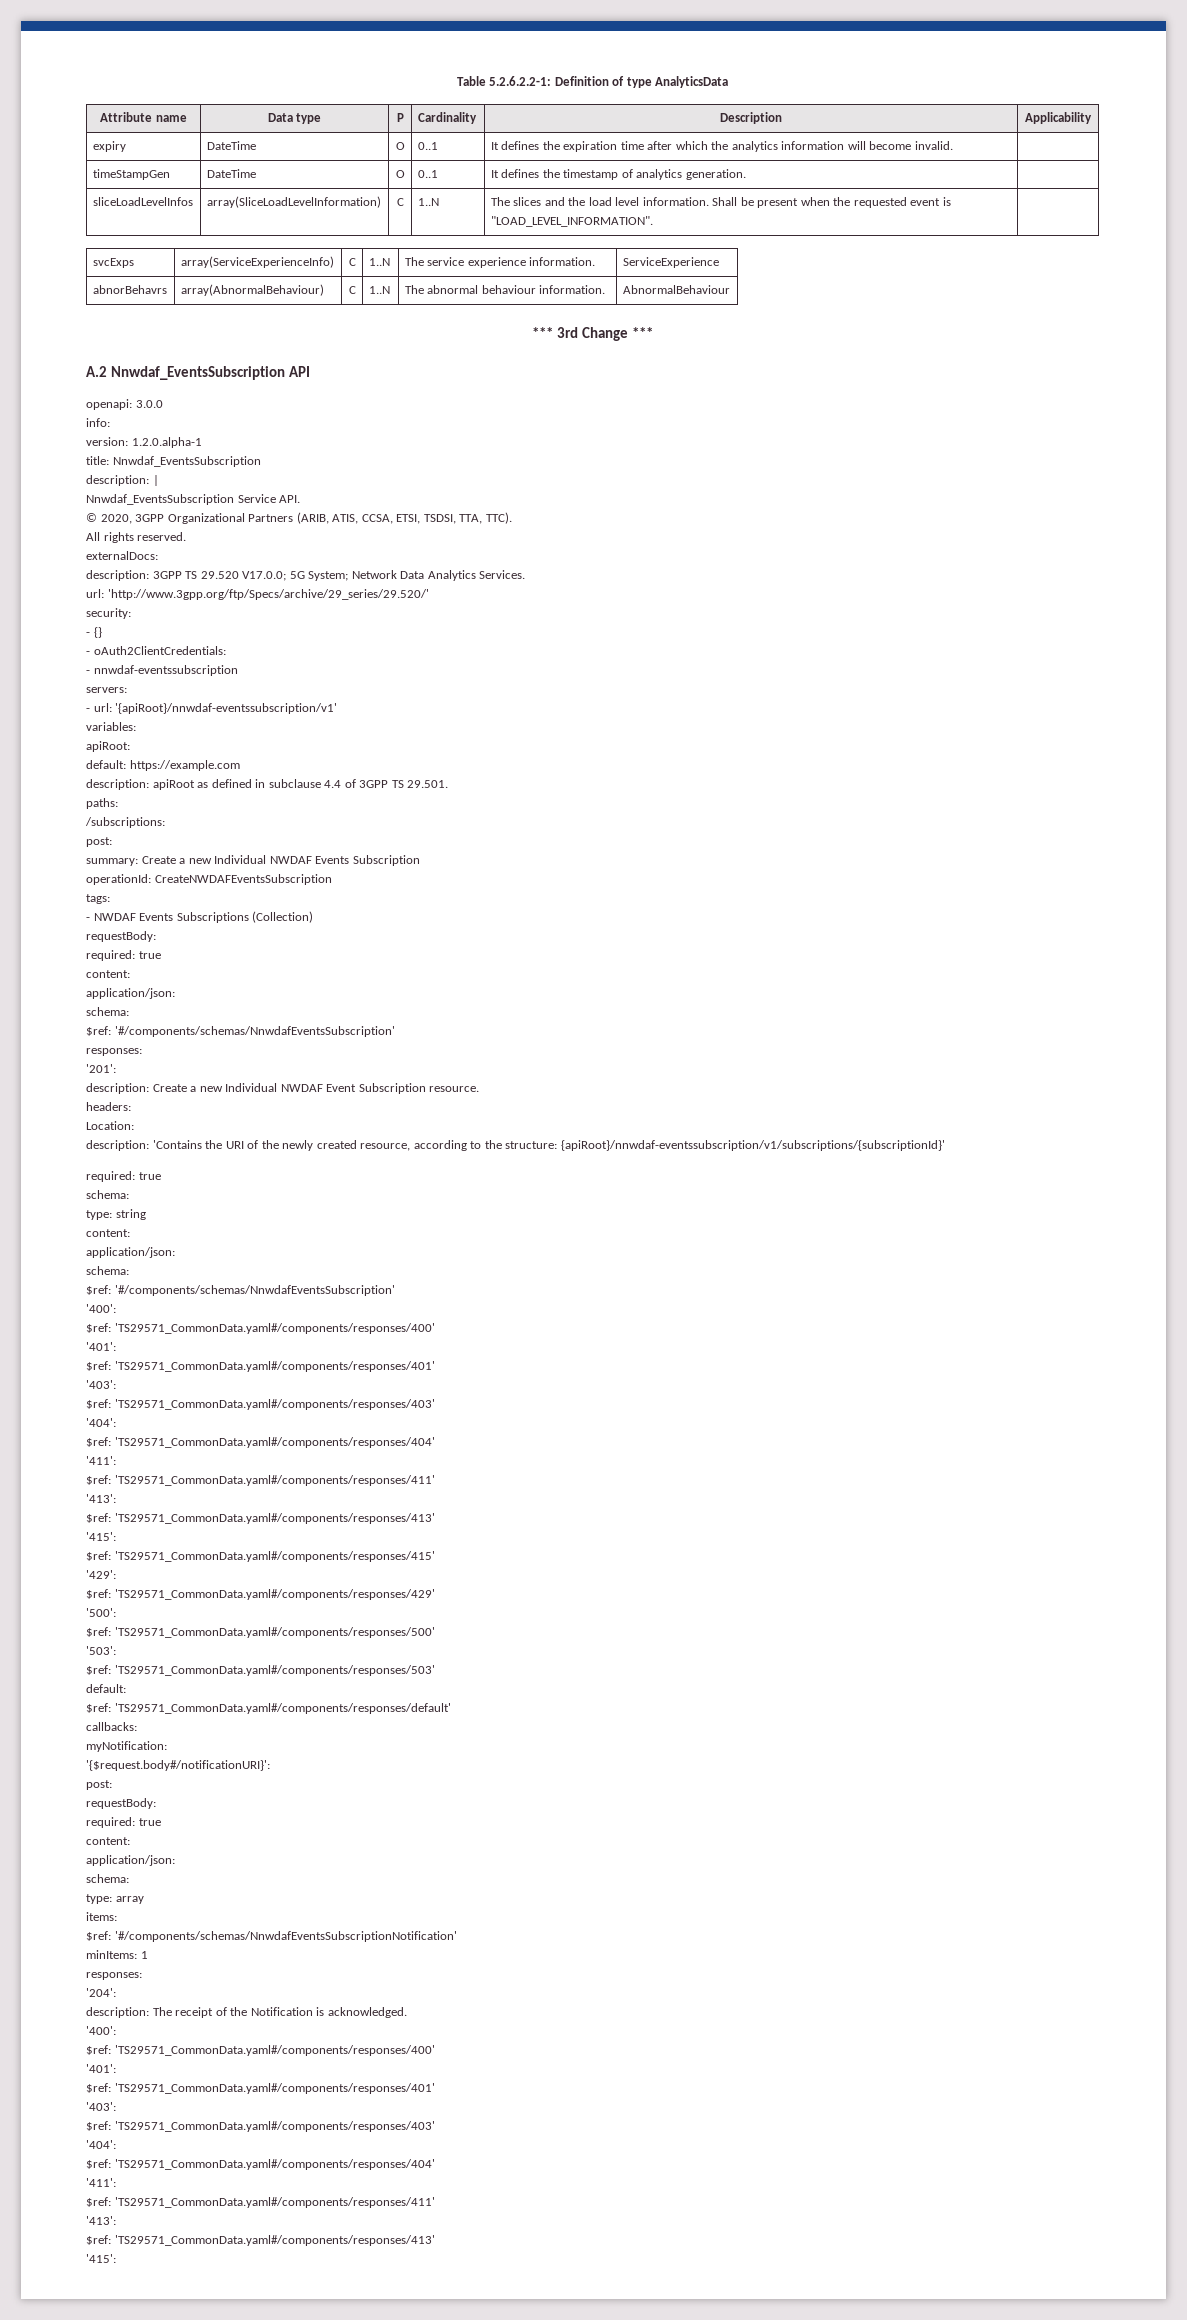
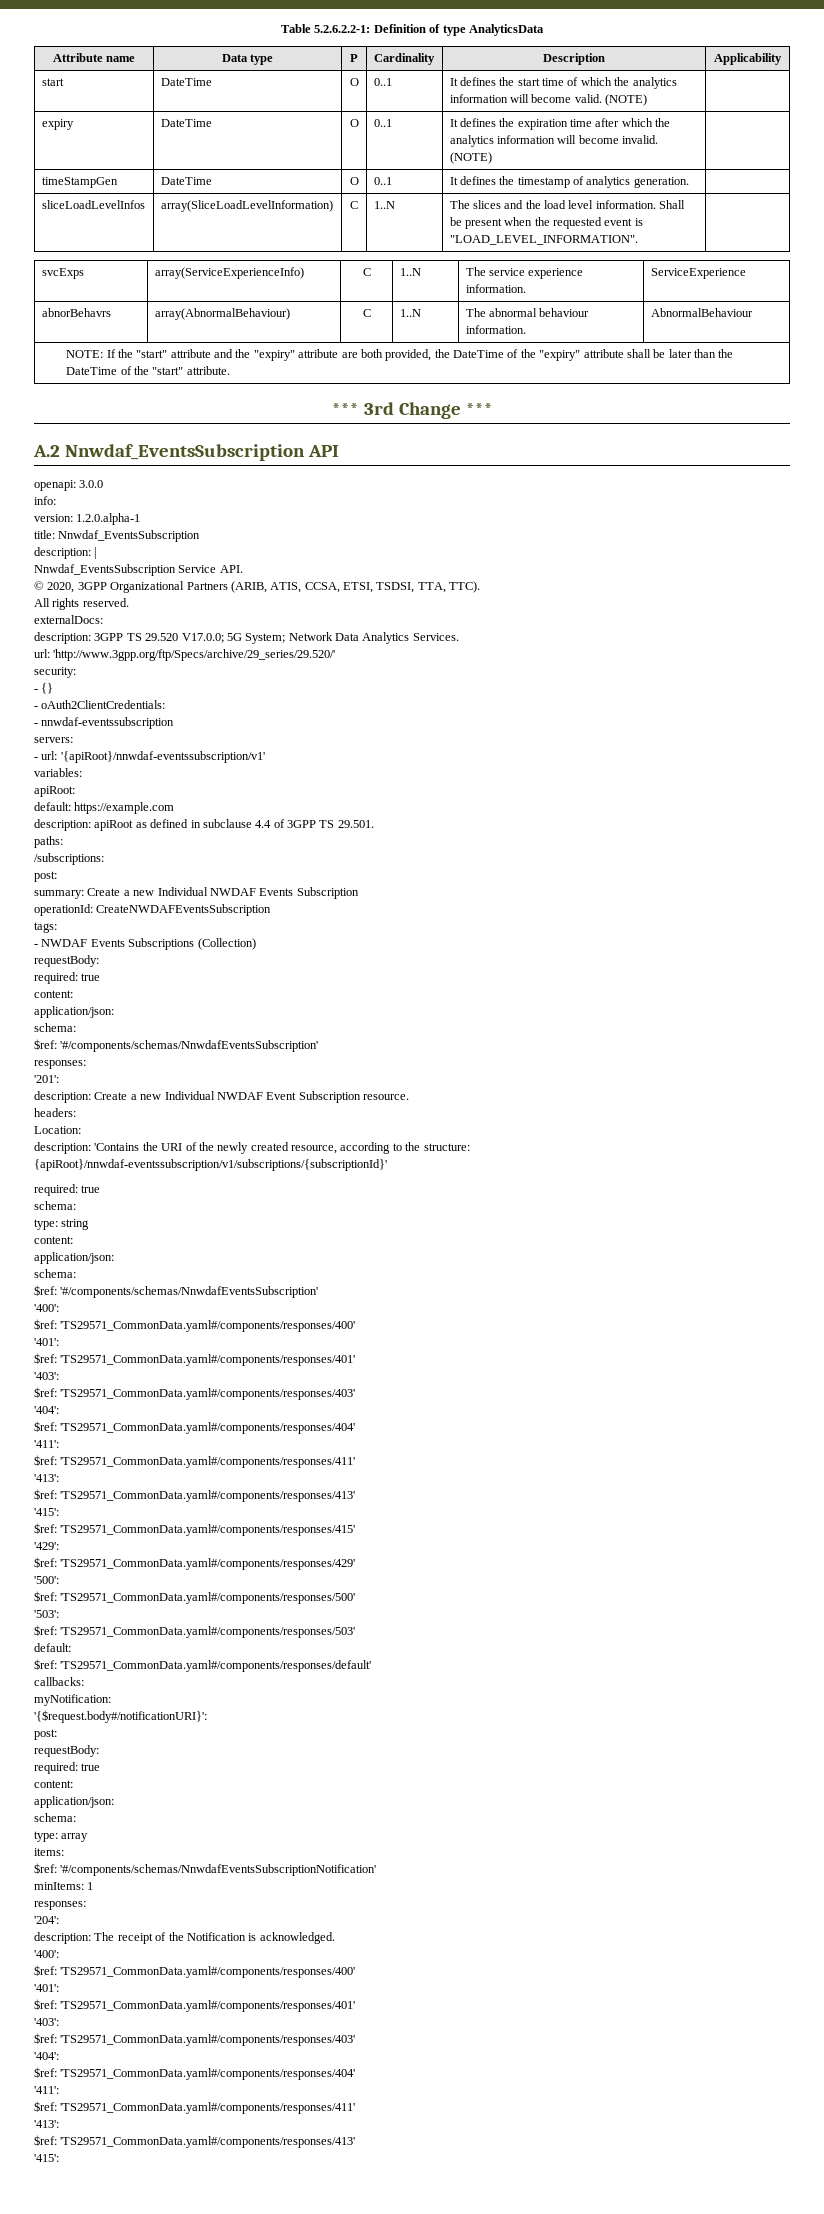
+ start | DateTime | O | 0..1 | It defines the start time of which the analytics information will become valid. (NOTE) |
- expiry | DateTime | O | 0..1 | It defines the expiration time after which the analytics information will become invalid. |
+ expiry | DateTime | O | 0..1 | It defines the expiration time after which the analytics information will become invalid. (NOTE) |
+ NOTE: If the "start" attribute and the "expiry" attribute are both provided, the DateTime of the "expiry" attribute shall be later than the DateTime of the "start" attribute.

